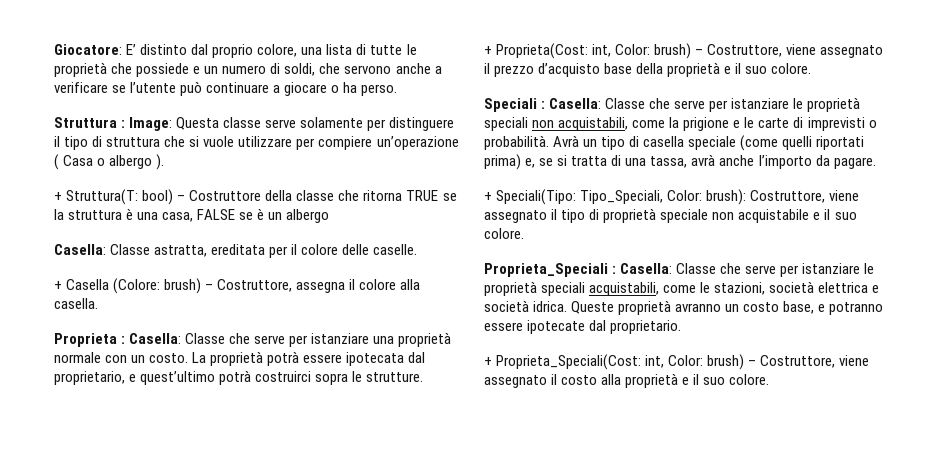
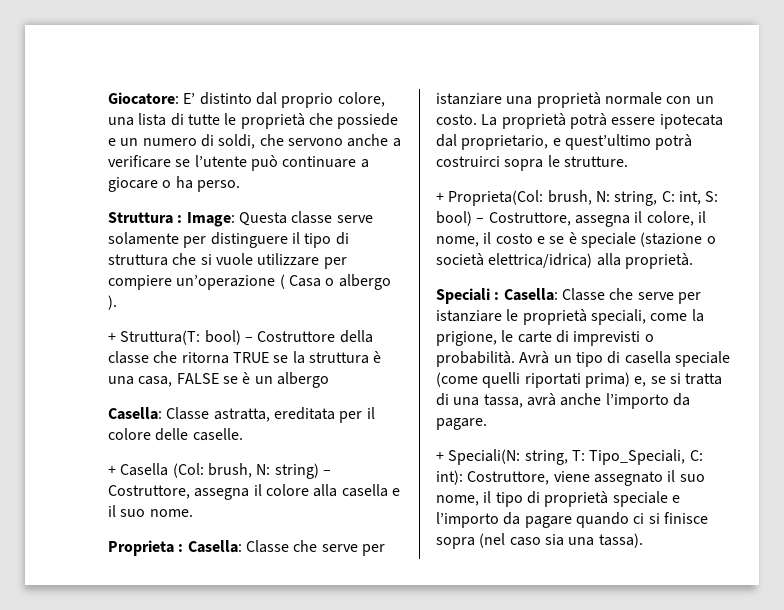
- + Casella (Colore: brush) – Costruttore, assegna il colore alla casella.
+ + Casella (Col: brush, N: string) – Costruttore, assegna il colore alla casella e il suo nome.
- + Proprieta(Cost: int, Color: brush) – Costruttore, viene assegnato il prezzo d’acquisto base della proprietà e il suo colore.
+ + Proprieta(Col: brush, N: string, C: int, S: bool) – Costruttore, assegna il colore, il nome, il costo e se è speciale (stazione o società elettrica/idrica) alla proprietà.
- Speciali : Casella: Classe che serve per istanziare le proprietà speciali non acquistabili, come la prigione e le carte di imprevisti o probabilità.
+ Speciali : Casella: Classe che serve per istanziare le proprietà speciali, come la prigione, le carte di imprevisti o probabilità.
- + Speciali(Tipo: Tipo_Speciali, Color: brush): Costruttore, viene assegnato il tipo di proprietà speciale non acquistabile e il suo colore.
- Proprieta_Speciali : Casella: Classe che serve per istanziare le proprietà speciali acquistabili, come le stazioni, società elettrica e società idrica. Queste proprietà avranno un costo base, e potranno essere ipotecate dal proprietario.
- + Proprieta_Speciali(Cost: int, Color: brush) – Costruttore, viene assegnato il costo alla proprietà e il suo colore.
+ + Speciali(N: string, T: Tipo_Speciali, C: int): Costruttore, viene assegnato il suo nome, il tipo di proprietà speciale e l’importo da pagare quando ci si finisce sopra (nel caso sia una tassa).

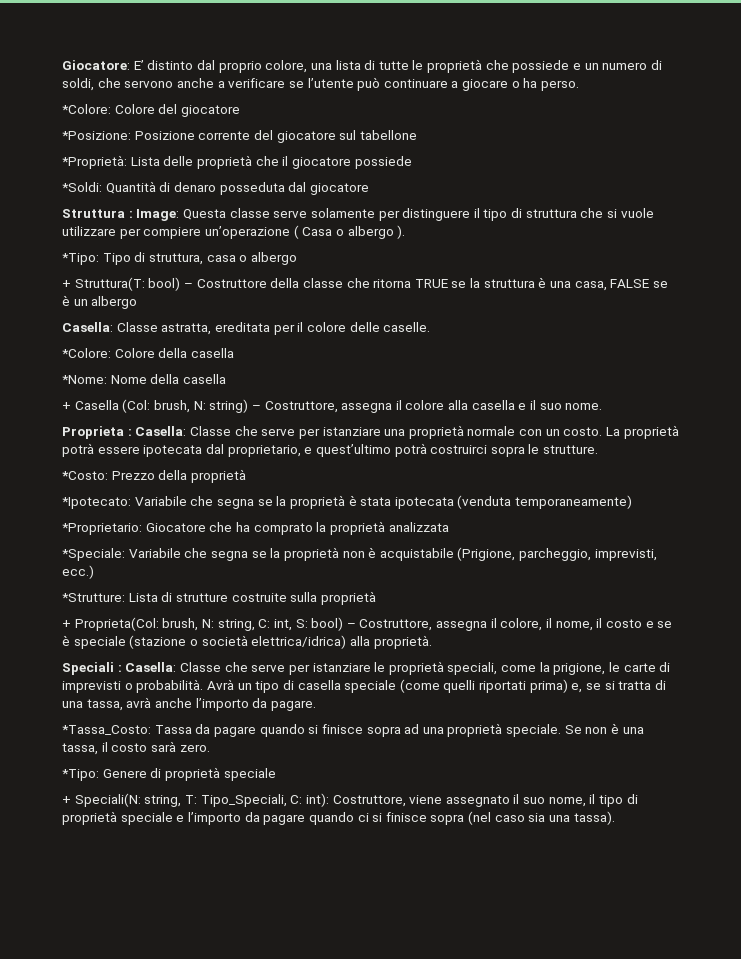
+ *Colore: Colore del giocatore
+ *Posizione: Posizione corrente del giocatore sul tabellone
+ *Proprietà: Lista delle proprietà che il giocatore possiede
+ *Soldi: Quantità di denaro posseduta dal giocatore
+ *Tipo: Tipo di struttura, casa o albergo
+ *Colore: Colore della casella
+ *Nome: Nome della casella
+ *Costo: Prezzo della proprietà
+ *Ipotecato: Variabile che segna se la proprietà è stata ipotecata (venduta temporaneamente)
+ *Proprietario: Giocatore che ha comprato la proprietà analizzata
+ *Speciale: Variabile che segna se la proprietà non è acquistabile (Prigione, parcheggio, imprevisti, ecc.)
+ *Strutture: Lista di strutture costruite sulla proprietà
+ *Tassa_Costo: Tassa da pagare quando si finisce sopra ad una proprietà speciale. Se non è una tassa, il costo sarà zero.
+ *Tipo: Genere di proprietà speciale

